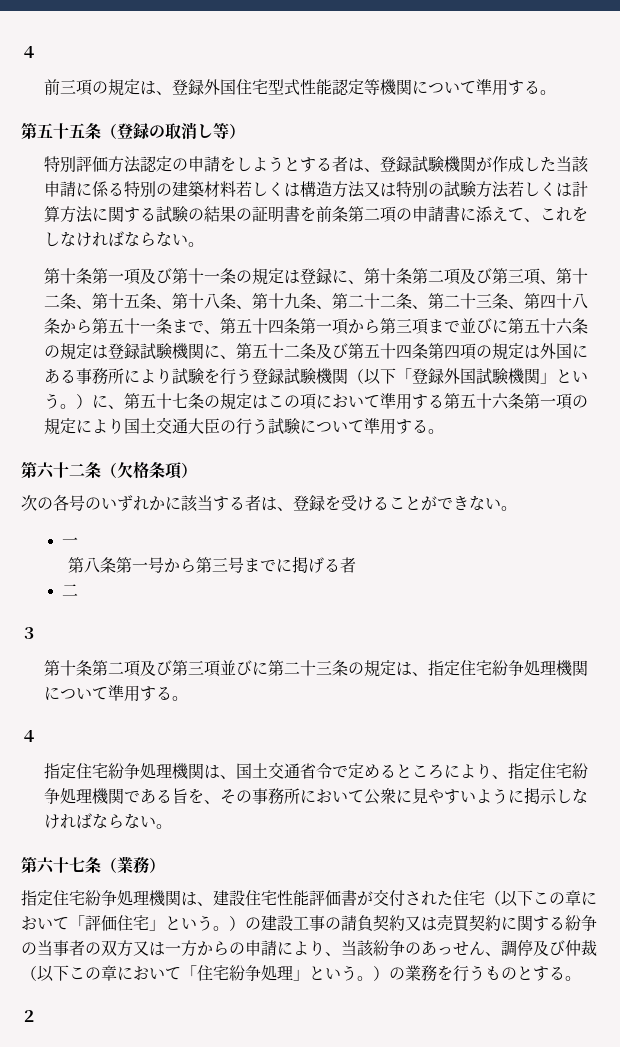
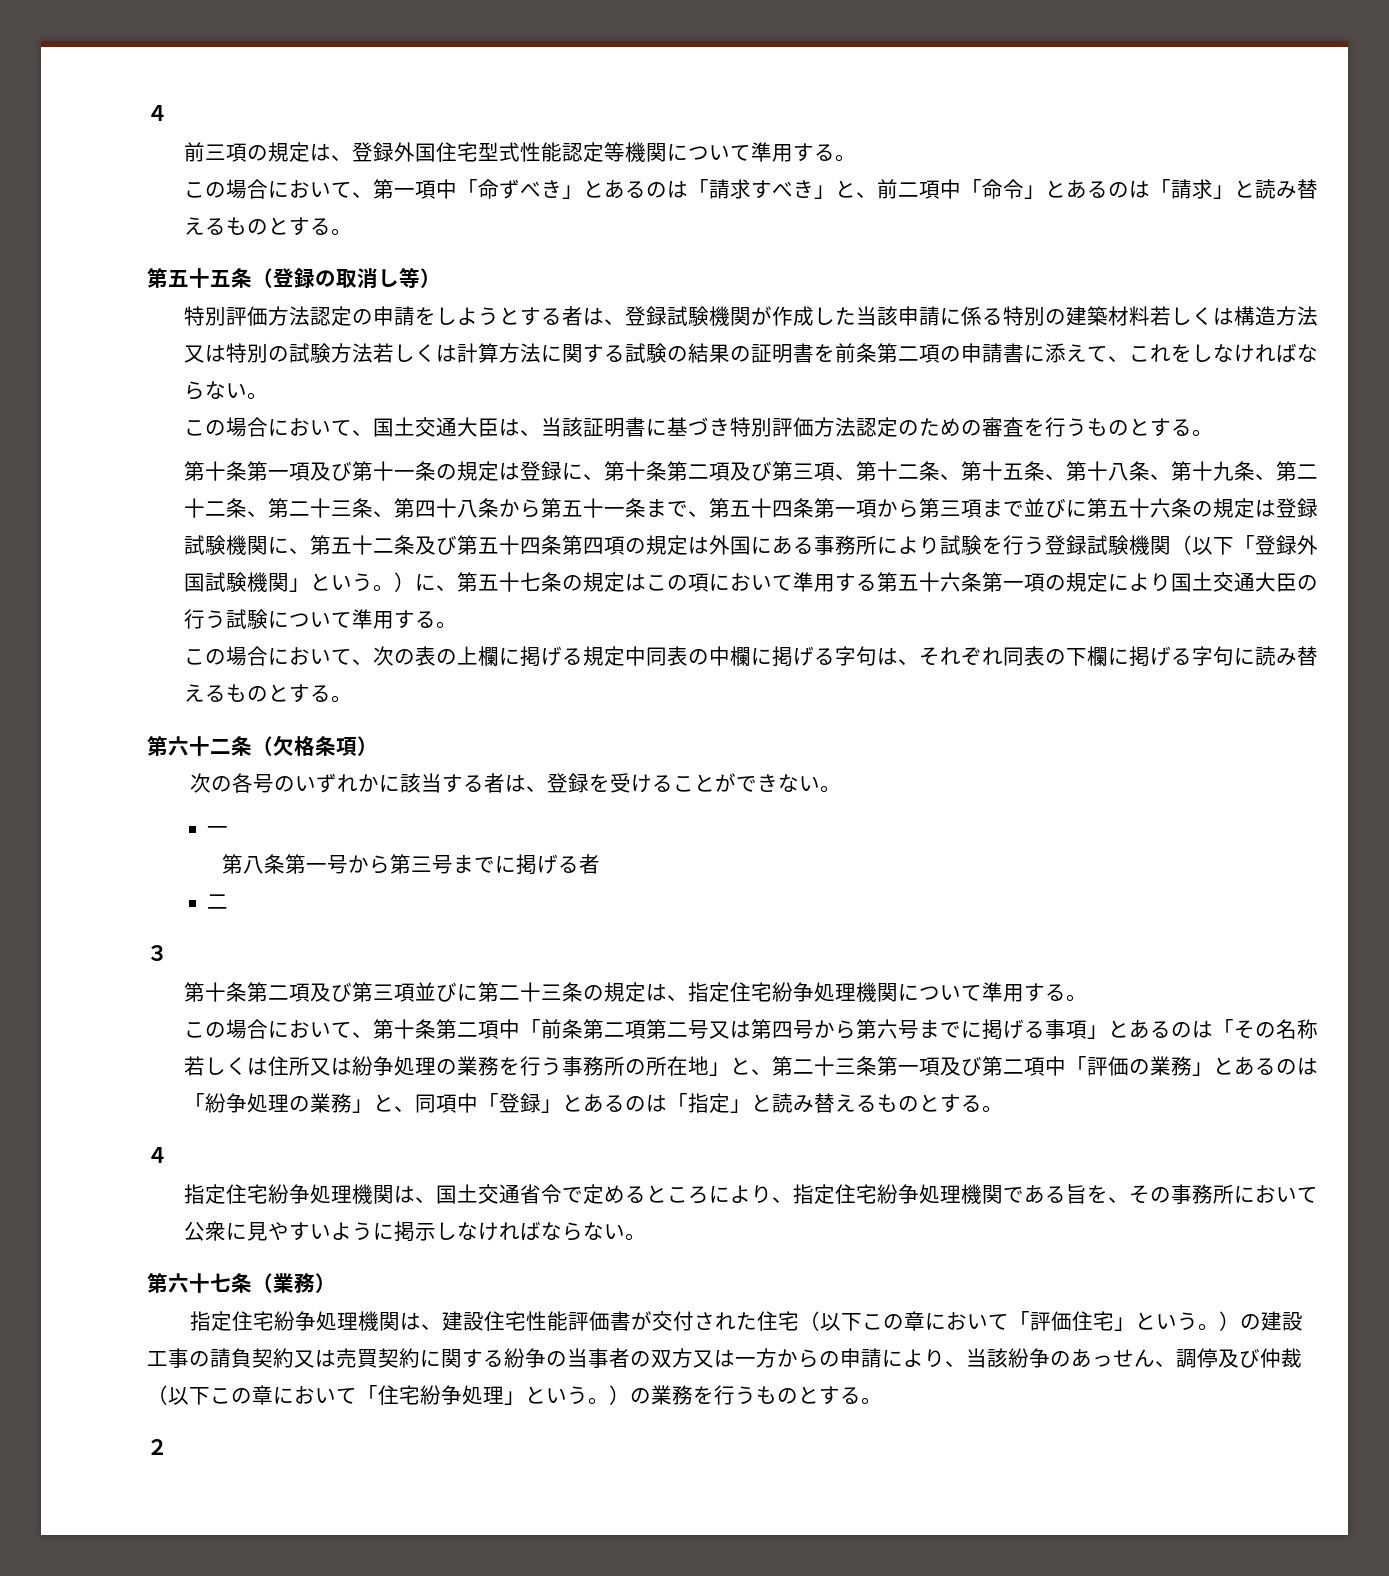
+ この場合において、第一項中「命ずべき」とあるのは「請求すべき」と、前二項中「命令」とあるのは「請求」と読み替えるものとする。
+ この場合において、国土交通大臣は、当該証明書に基づき特別評価方法認定のための審査を行うものとする。
+ この場合において、次の表の上欄に掲げる規定中同表の中欄に掲げる字句は、それぞれ同表の下欄に掲げる字句に読み替えるものとする。
+ この場合において、第十条第二項中「前条第二項第二号又は第四号から第六号までに掲げる事項」とあるのは「その名称若しくは住所又は紛争処理の業務を行う事務所の所在地」と、第二十三条第一項及び第二項中「評価の業務」とあるのは「紛争処理の業務」と、同項中「登録」とあるのは「指定」と読み替えるものとする。

